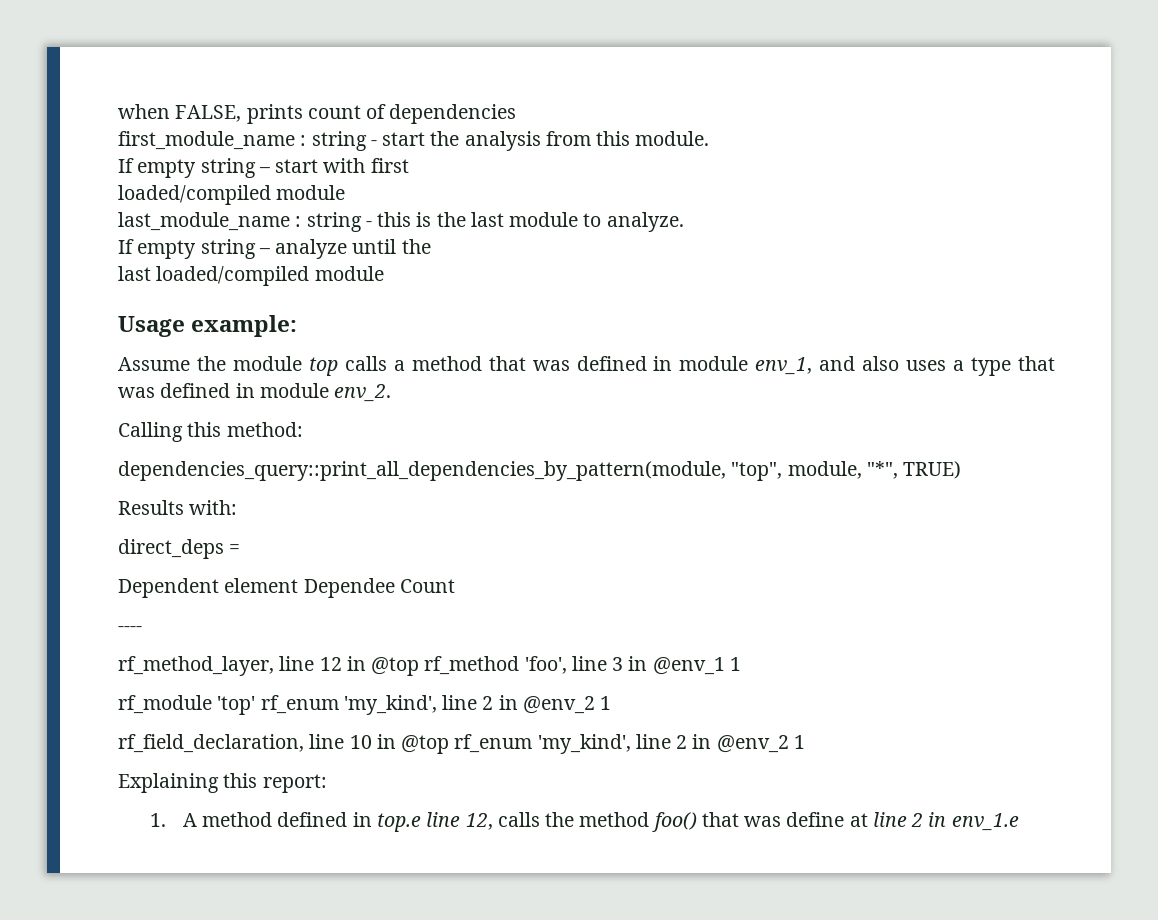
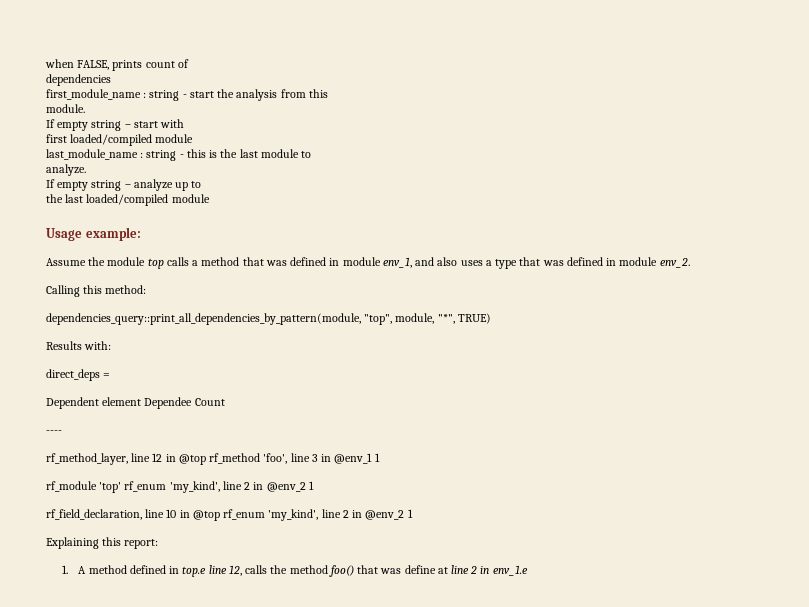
- when FALSE, prints count of dependencies
+ when FALSE, prints count of
+ dependencies
- first_module_name : string - start the analysis from this module.
+ first_module_name : string - start the analysis from this
+ module.
- If empty string – start with first
- loaded/compiled module
+ If empty string – start with
+ first loaded/compiled module
- last_module_name : string - this is the last module to analyze.
+ last_module_name : string - this is the last module to
+ analyze.
- If empty string – analyze until the
- last loaded/compiled module
+ If empty string – analyze up to
+ the last loaded/compiled module

